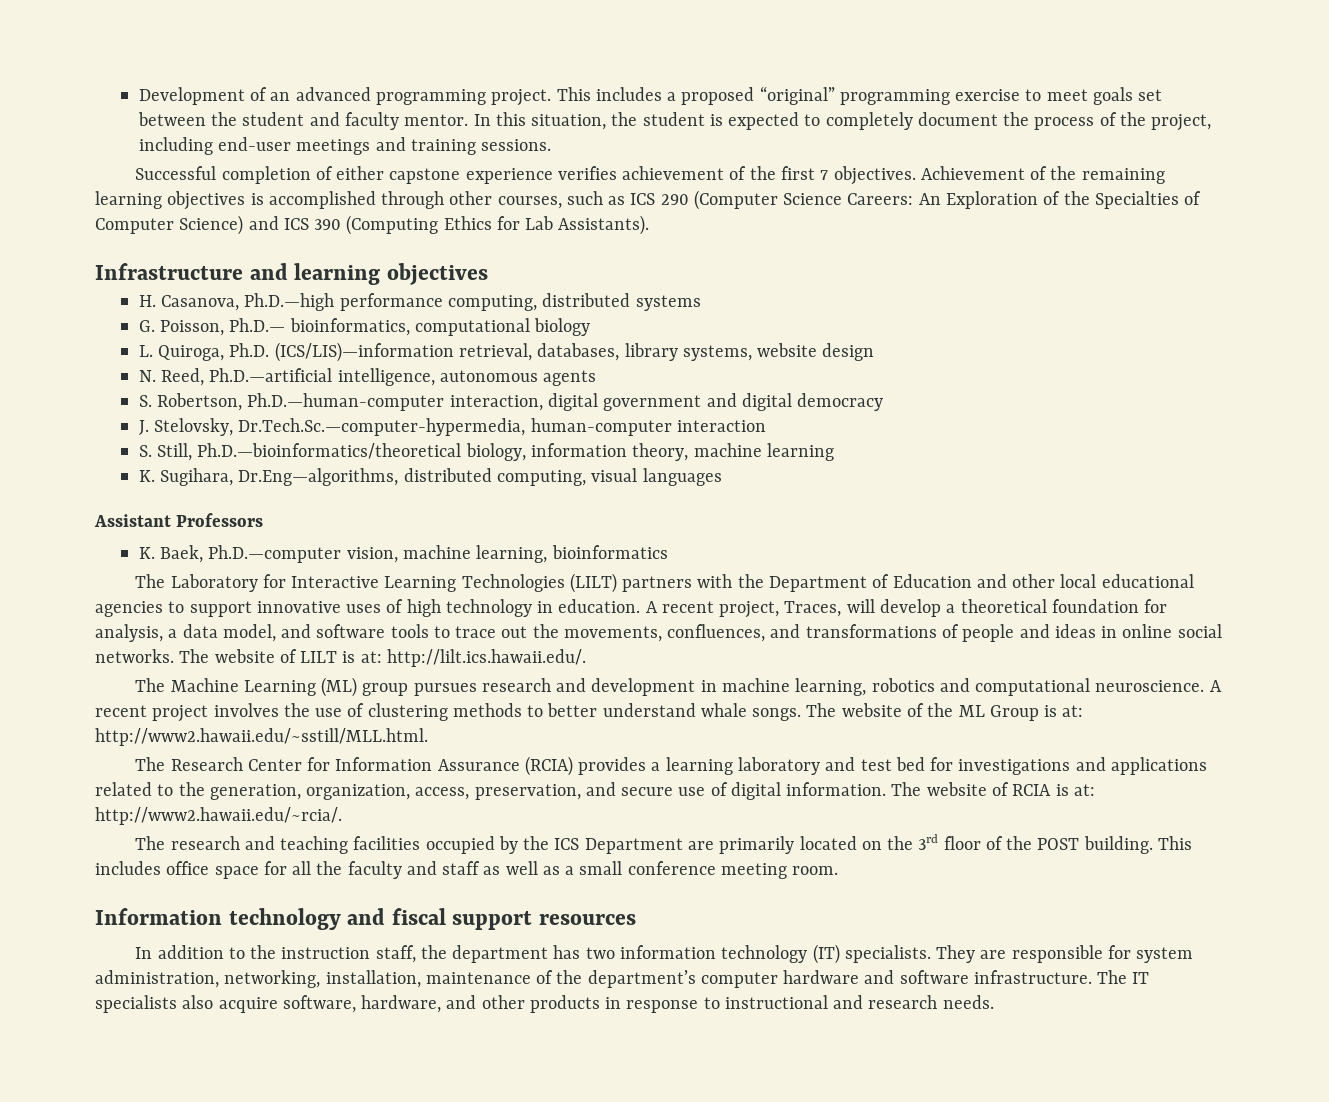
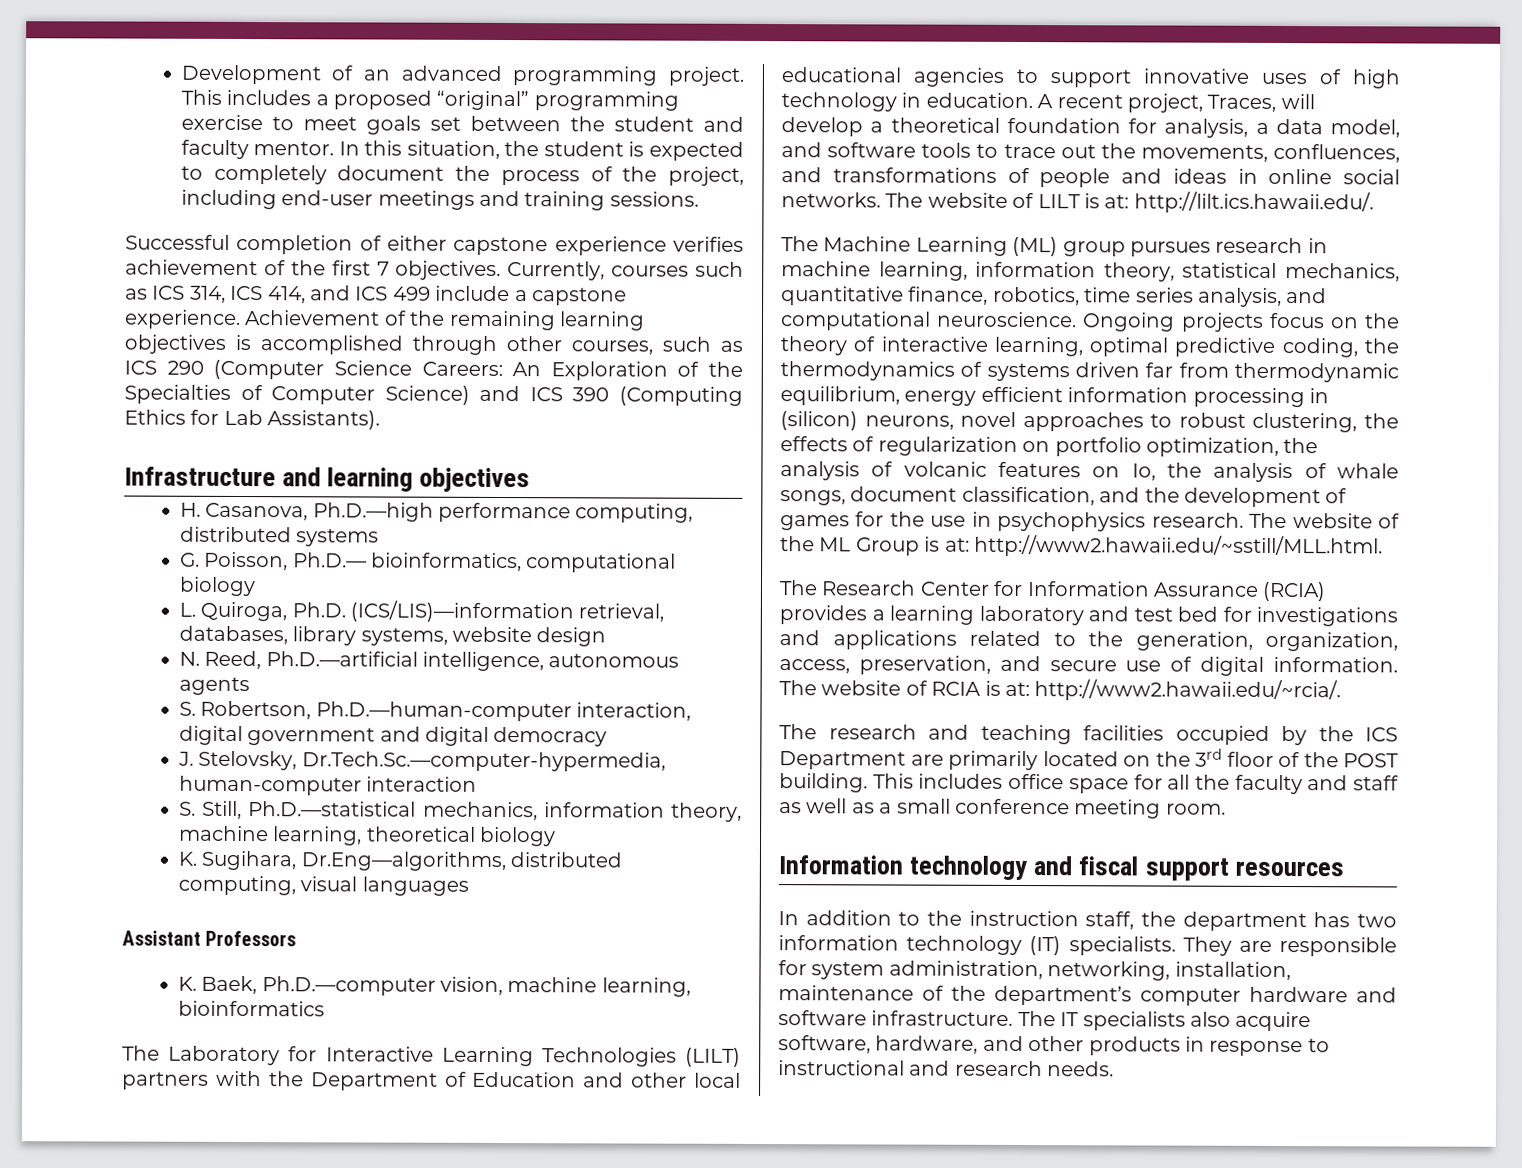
+ Currently, courses such as ICS 314, ICS 414, and ICS 499 include a capstone experience.
- S. Still, Ph.D.—bioinformatics/theoretical biology, information theory, machine learning
+ S. Still, Ph.D.—statistical mechanics, information theory, machine learning, theoretical biology
- The Machine Learning (ML) group pursues research and development in machine learning, robotics and computational neuroscience. A recent project involves the use of clustering methods to better understand whale songs.
+ The Machine Learning (ML) group pursues research in machine learning, information theory, statistical mechanics, quantitative finance, robotics, time series analysis, and computational neuroscience. Ongoing projects focus on the theory of interactive learning, optimal predictive coding, the thermodynamics of systems driven far from thermodynamic equilibrium, energy efficient information processing in (silicon) neurons, novel approaches to robust clustering, the effects of regularization on portfolio optimization, the analysis of volcanic features on Io, the analysis of whale songs, document classification, and the development of games for the use in psychophysics research.

